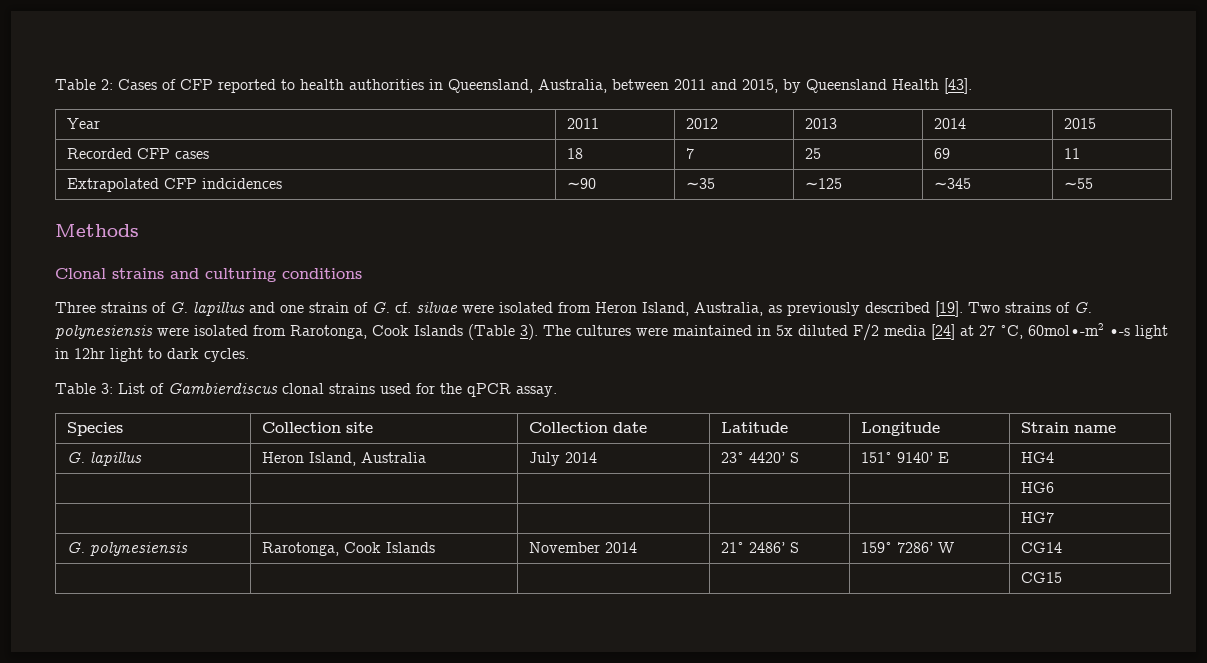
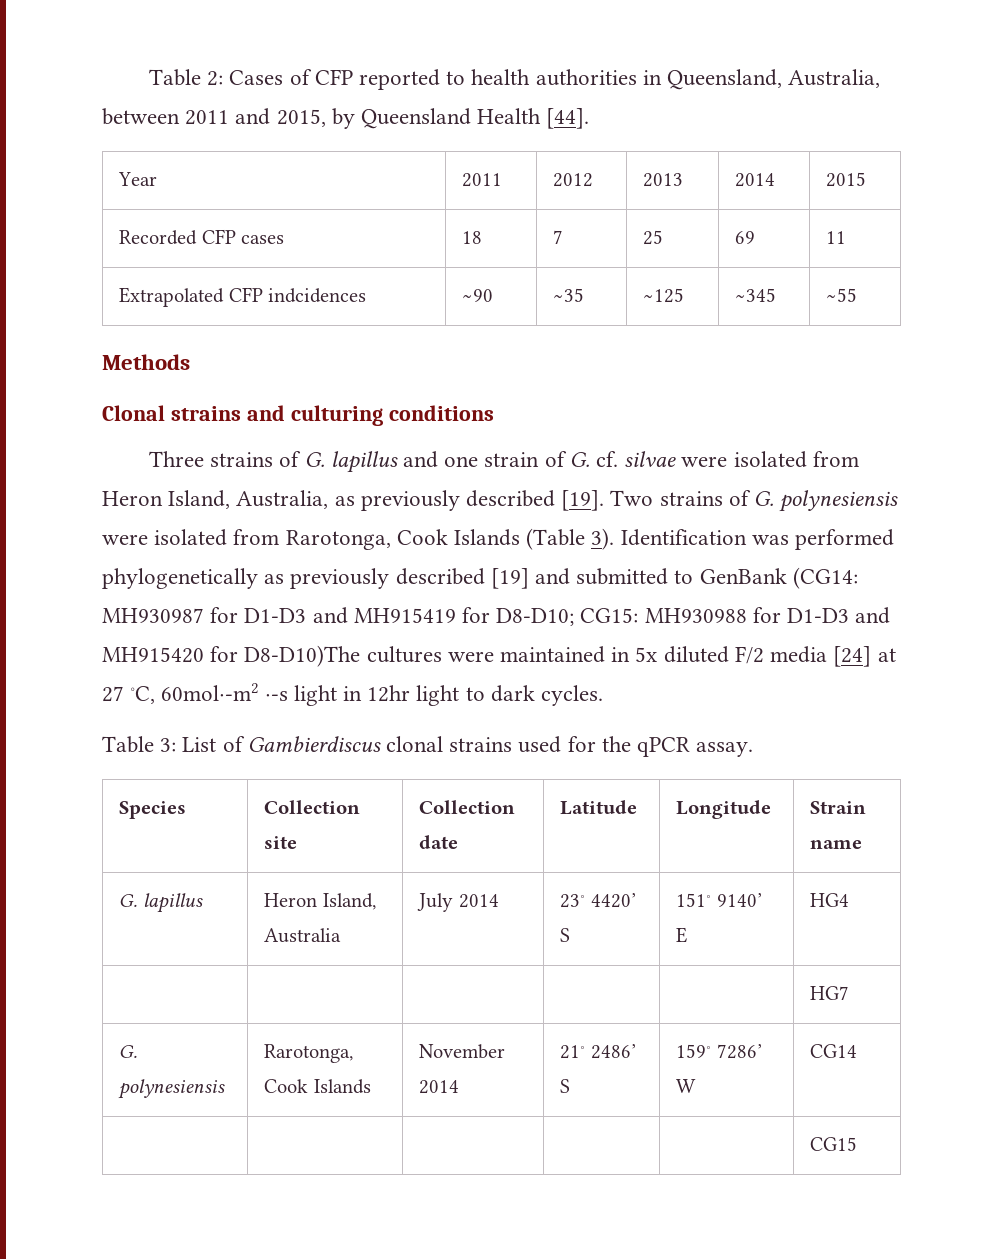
- Table 2: Cases of CFP reported to health authorities in Queensland, Australia, between 2011 and 2015, by Queensland Health [43].
+ Table 2: Cases of CFP reported to health authorities in Queensland, Australia, between 2011 and 2015, by Queensland Health [44].
- The cultures were maintained in 5x diluted F/2 media [24] at 27 ∘C, 60mol∙-m2 ∙-s light in 12hr light to dark cycles.
+ Identification was performed phylogenetically as previously described [19] and submitted to GenBank (CG14: MH930987 for D1-D3 and MH915419 for D8-D10; CG15: MH930988 for D1-D3 and MH915420 for D8-D10)The cultures were maintained in 5x diluted F/2 media [24] at 27 ∘C, 60mol∙-m2 ∙-s light in 12hr light to dark cycles.
- | | | | | HG6

